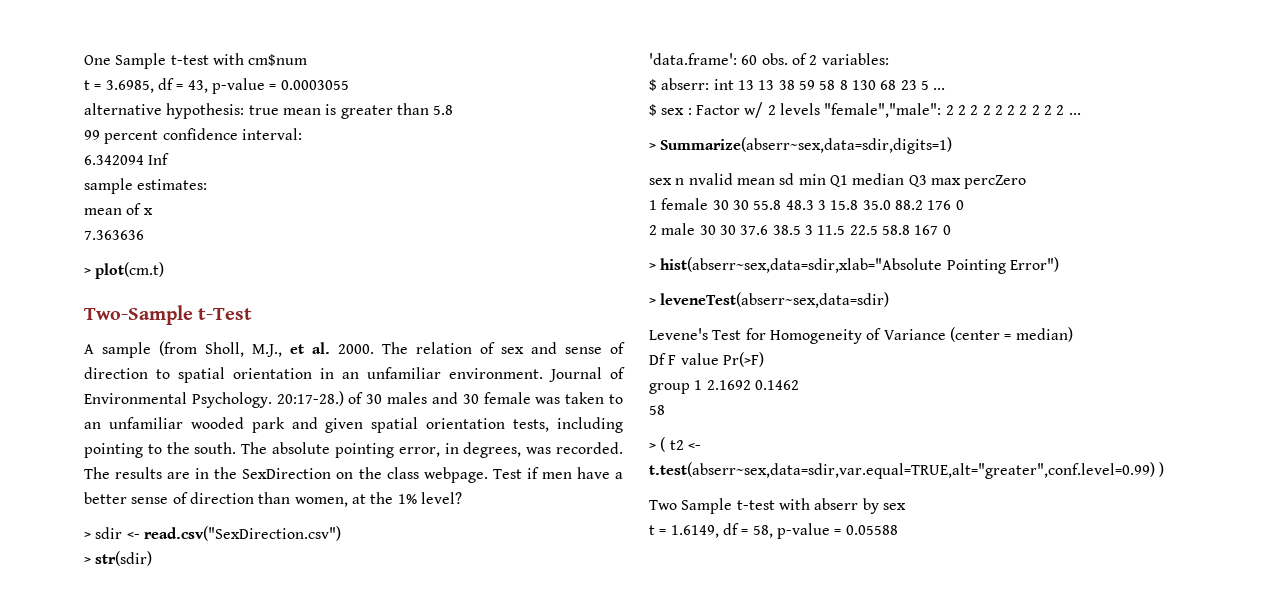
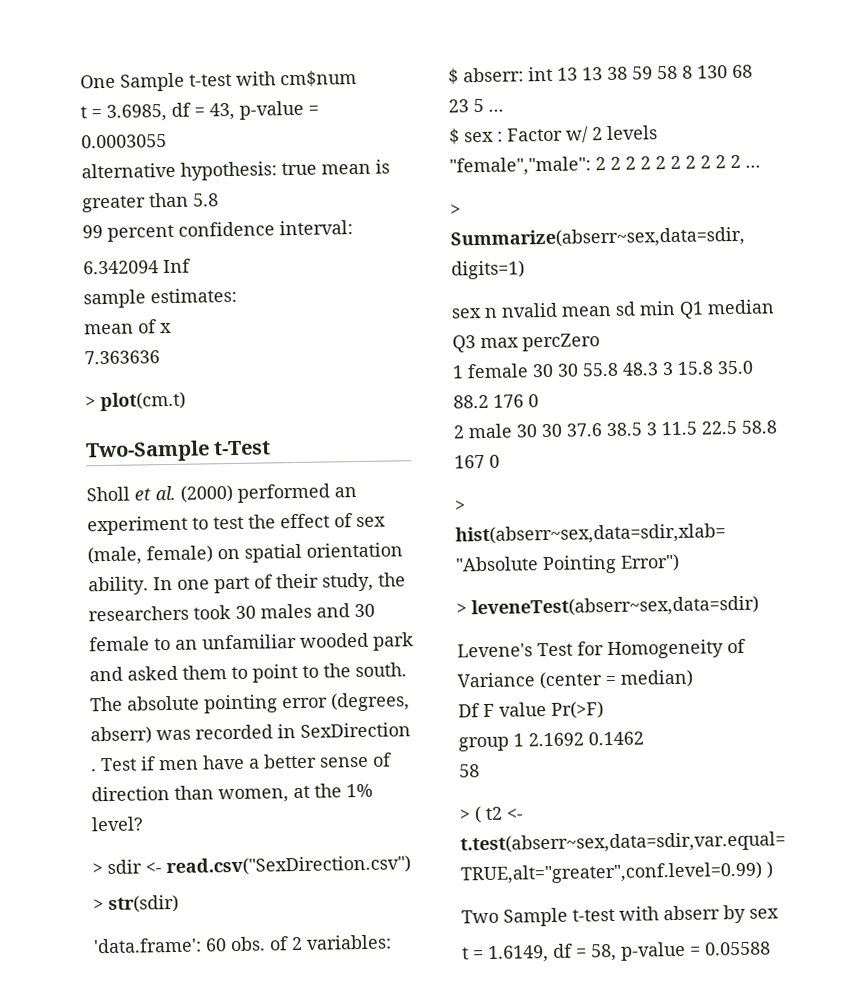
- A sample (from Sholl, M.J., et al. 2000. The relation of sex and sense of direction to spatial orientation in an unfamiliar environment. Journal of Environmental Psychology. 20:17-28.) of 30 males and 30 female was taken to an unfamiliar wooded park and given spatial orientation tests, including pointing to the south.
+ Sholl et al. (2000) performed an experiment to test the effect of sex (male, female) on spatial orientation ability. In one part of their study, the researchers took 30 males and 30 female to an unfamiliar wooded park and asked them to point to the south.
- The absolute pointing error, in degrees, was recorded. The results are in the SexDirection on the class webpage.
+ The absolute pointing error (degrees, abserr) was recorded in SexDirection .

